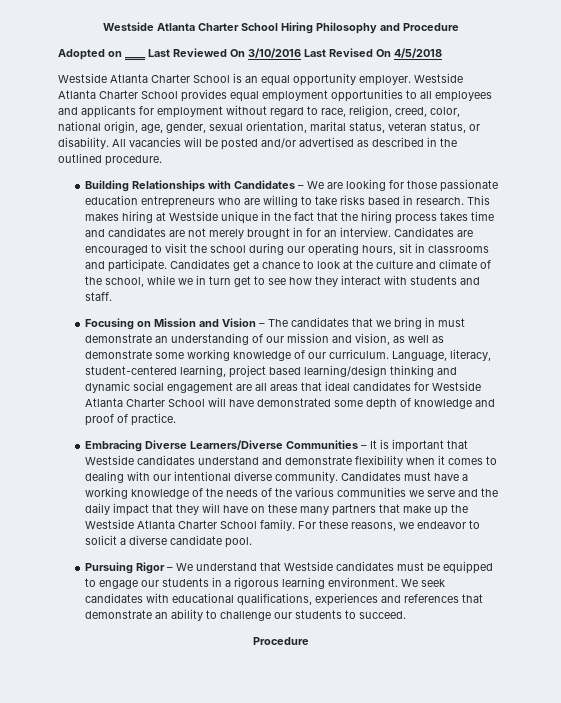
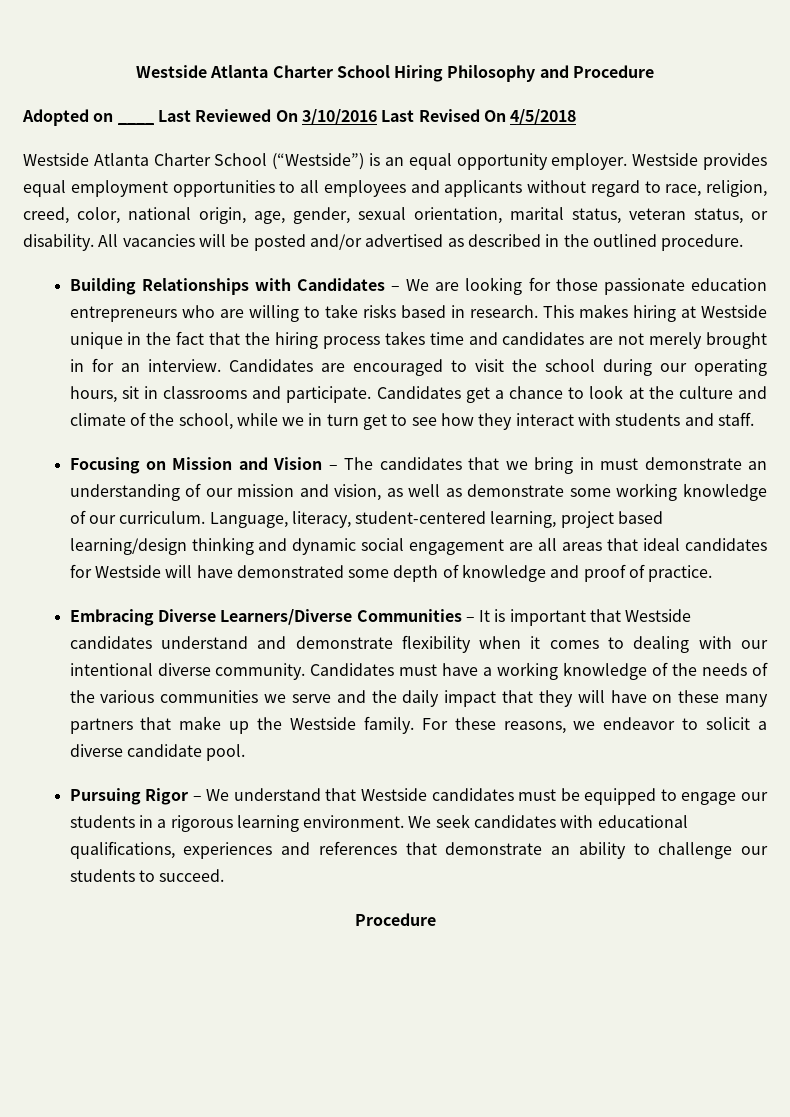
- Westside Atlanta Charter School is an equal opportunity employer.
+ Westside Atlanta Charter School (“Westside”) is an equal opportunity employer.
- Westside Atlanta Charter School provides equal employment opportunities to all employees and applicants for employment without regard to race, religion, creed, color, national origin, age, gender, sexual orientation, marital status, veteran status, or disability.
+ Westside provides equal employment opportunities to all employees and applicants without regard to race, religion, creed, color, national origin, age, gender, sexual orientation, marital status, veteran status, or disability.
- Language, literacy, student-centered learning, project based learning/design thinking and dynamic social engagement are all areas that ideal candidates for Westside Atlanta Charter School will have demonstrated some depth of knowledge and proof of practice.
+ Language, literacy, student-centered learning, project based learning/design thinking and dynamic social engagement are all areas that ideal candidates for Westside will have demonstrated some depth of knowledge and proof of practice.
- Candidates must have a working knowledge of the needs of the various communities we serve and the daily impact that they will have on these many partners that make up the Westside Atlanta Charter School family.
+ Candidates must have a working knowledge of the needs of the various communities we serve and the daily impact that they will have on these many partners that make up the Westside family.

